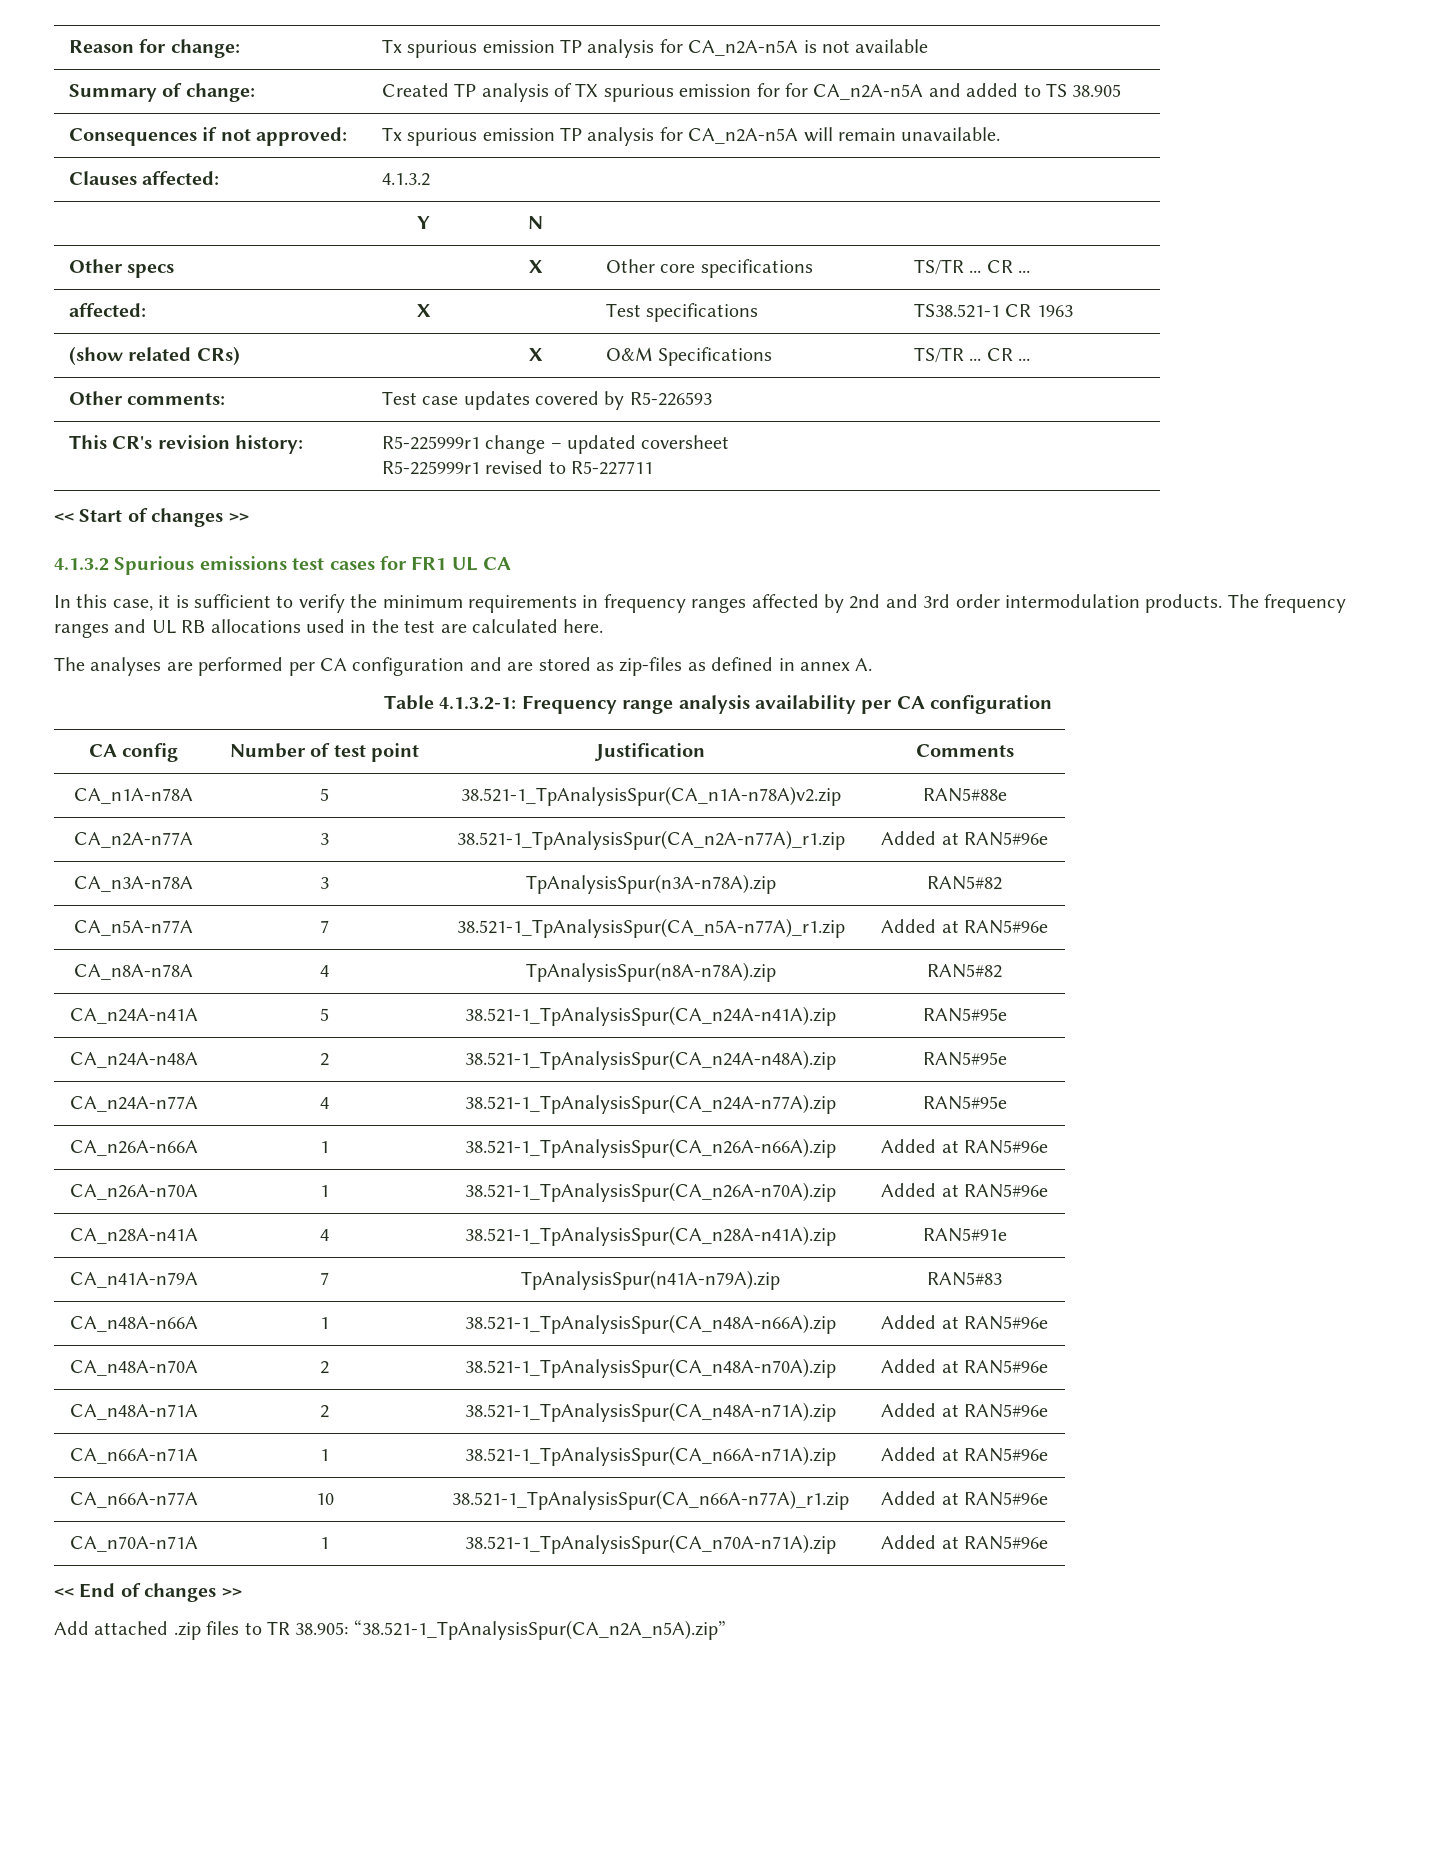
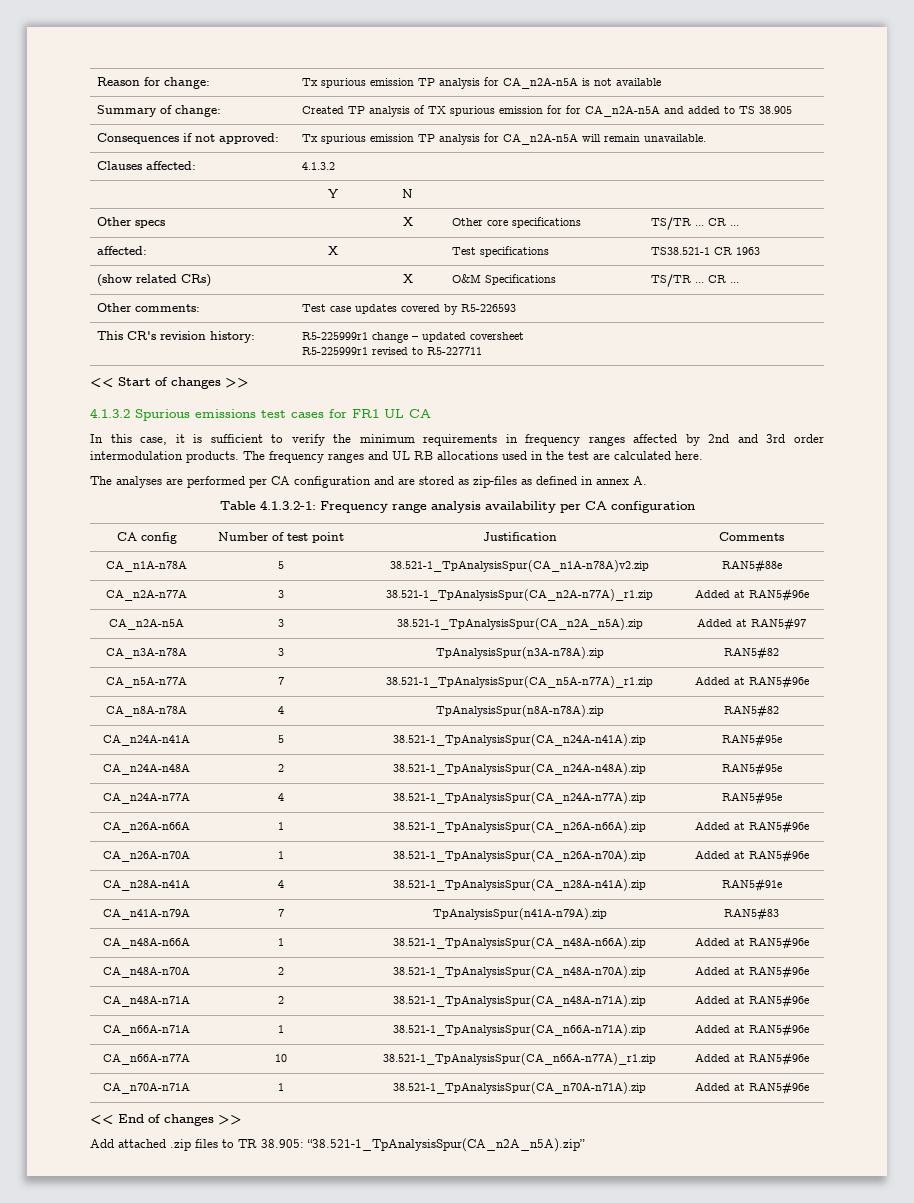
+ CA_n2A-n5A | 3 | 38.521-1_TpAnalysisSpur(CA_n2A_n5A).zip | Added at RAN5#97

